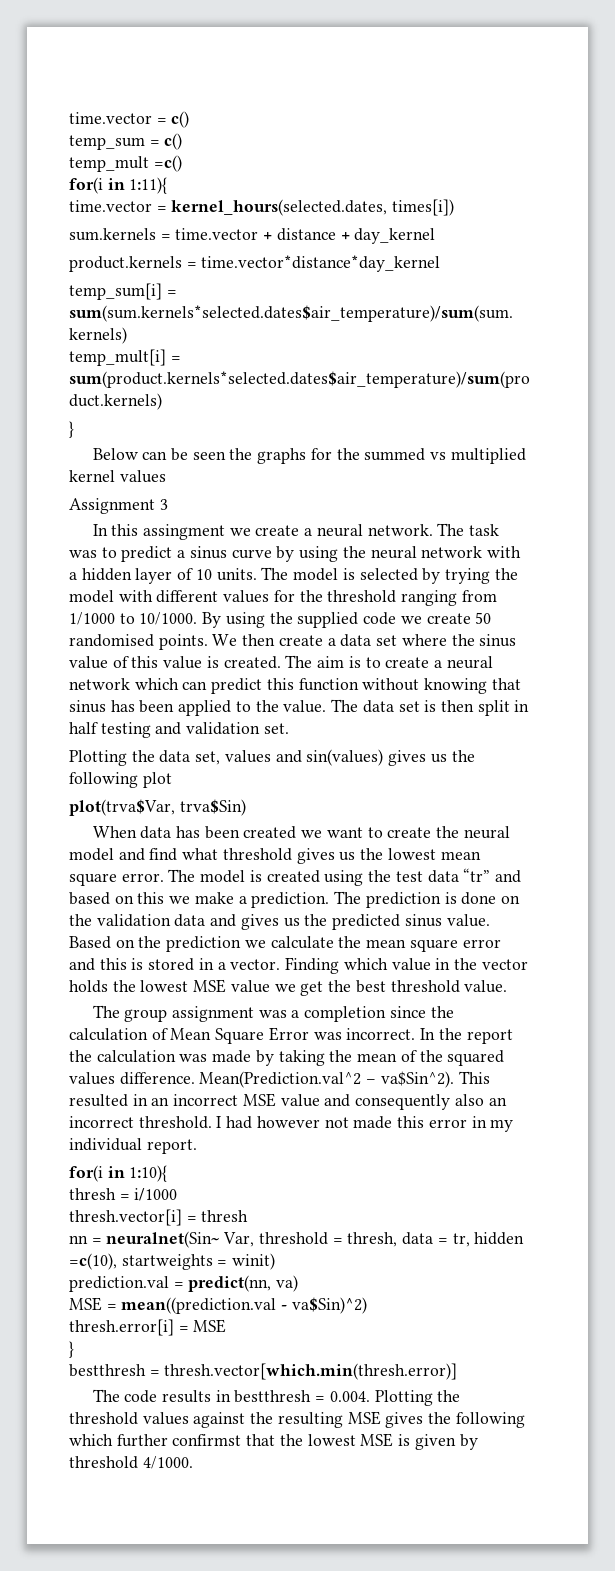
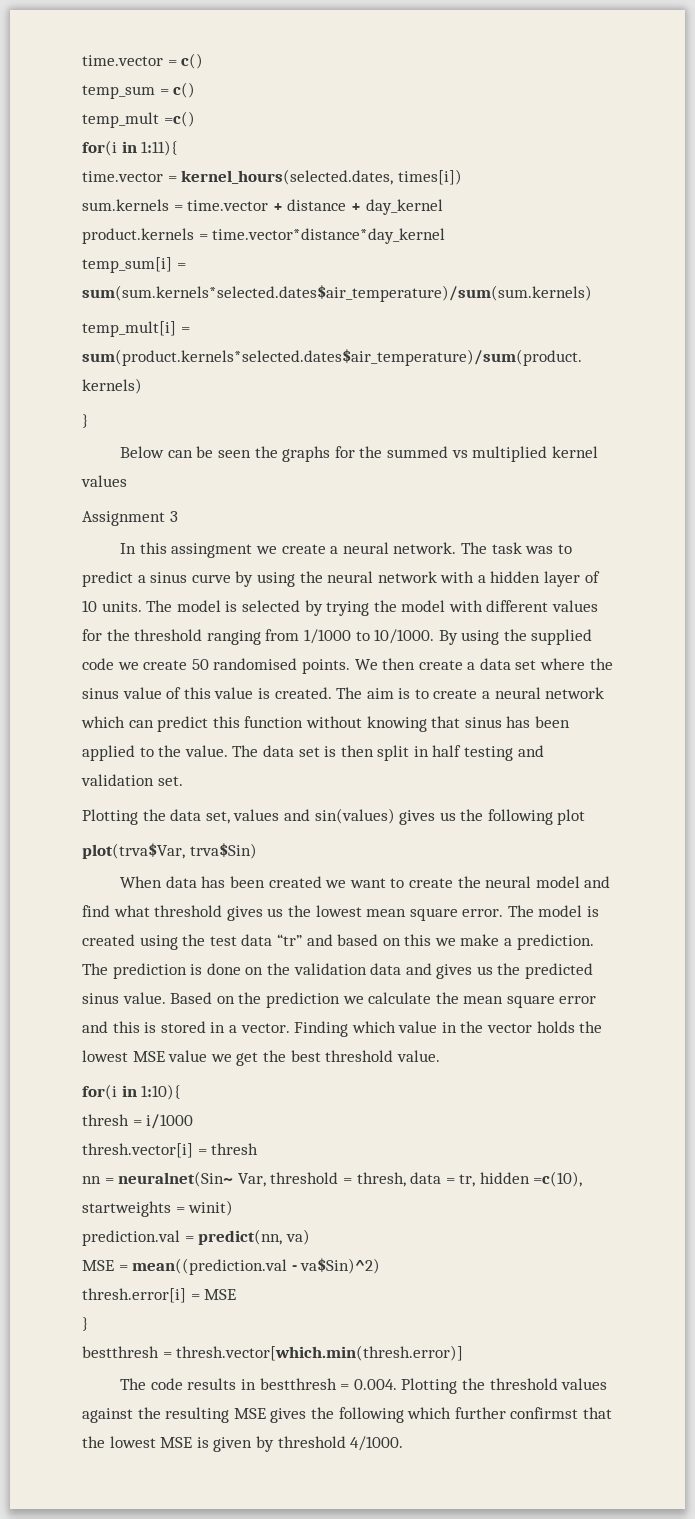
- The group assignment was a completion since the calculation of Mean Square Error was incorrect. In the report the calculation was made by taking the mean of the squared values difference. Mean(Prediction.val^2 – va$Sin^2). This resulted in an incorrect MSE value and consequently also an incorrect threshold. I had however not made this error in my individual report.

